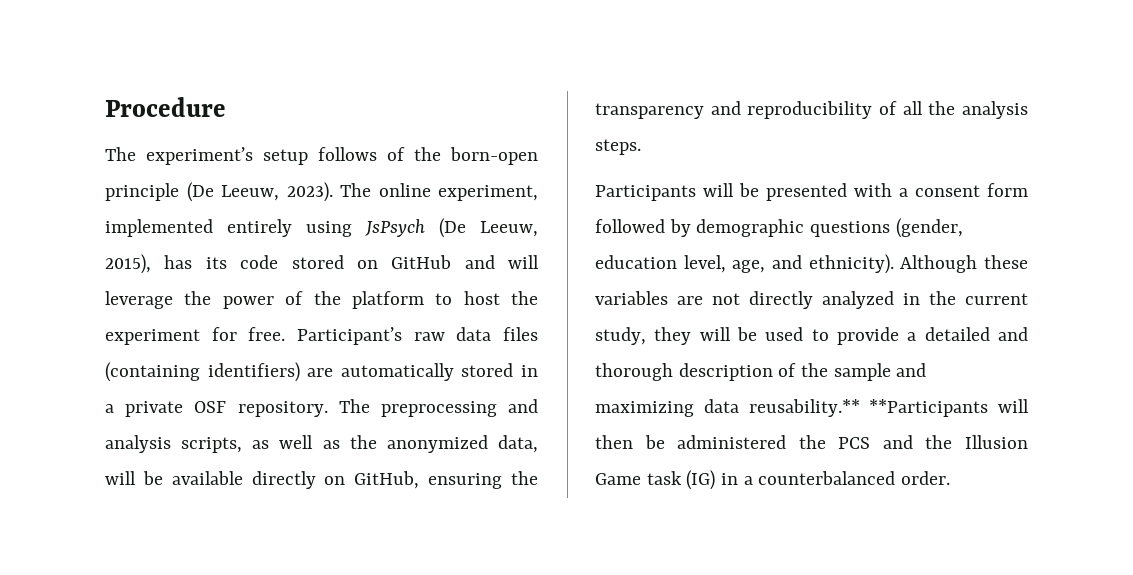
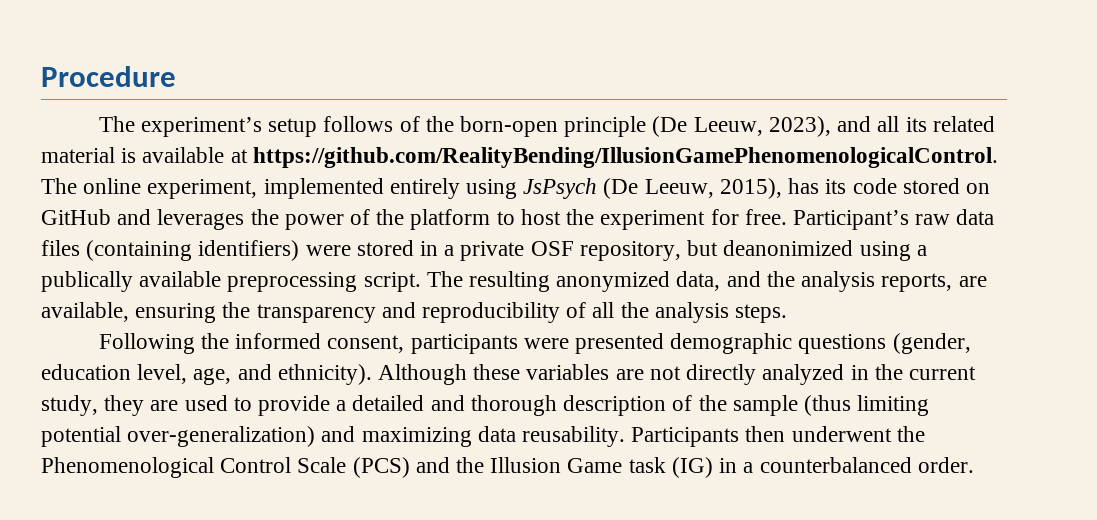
- The experiment’s setup follows of the born-open principle (De Leeuw, 2023). The online experiment, implemented entirely using JsPsych (De Leeuw, 2015), has its code stored on GitHub and will leverage the power of the platform to host the experiment for free.
+ The experiment’s setup follows of the born-open principle (De Leeuw, 2023), and all its related material is available at https://github.com/RealityBending/IllusionGamePhenomenologicalControl. The online experiment, implemented entirely using JsPsych (De Leeuw, 2015), has its code stored on GitHub and leverages the power of the platform to host the experiment for free.
- Participant’s raw data files (containing identifiers) are automatically stored in a private OSF repository. The preprocessing and analysis scripts, as well as the anonymized data, will be available directly on GitHub, ensuring the transparency and reproducibility of all the analysis steps.
+ Participant’s raw data files (containing identifiers) were stored in a private OSF repository, but deanonimized using a publically available preprocessing script. The resulting anonymized data, and the analysis reports, are available, ensuring the transparency and reproducibility of all the analysis steps.
- Participants will be presented with a consent form followed by demographic questions (gender, education level, age, and ethnicity).
+ Following the informed consent, participants were presented demographic questions (gender, education level, age, and ethnicity).
- Although these variables are not directly analyzed in the current study, they will be used to provide a detailed and thorough description of the sample and maximizing data reusability.** **Participants will then be administered the PCS and the Illusion Game task (IG) in a counterbalanced order.
+ Although these variables are not directly analyzed in the current study, they are used to provide a detailed and thorough description of the sample (thus limiting potential over-generalization) and maximizing data reusability. Participants then underwent the Phenomenological Control Scale (PCS) and the Illusion Game task (IG) in a counterbalanced order.

